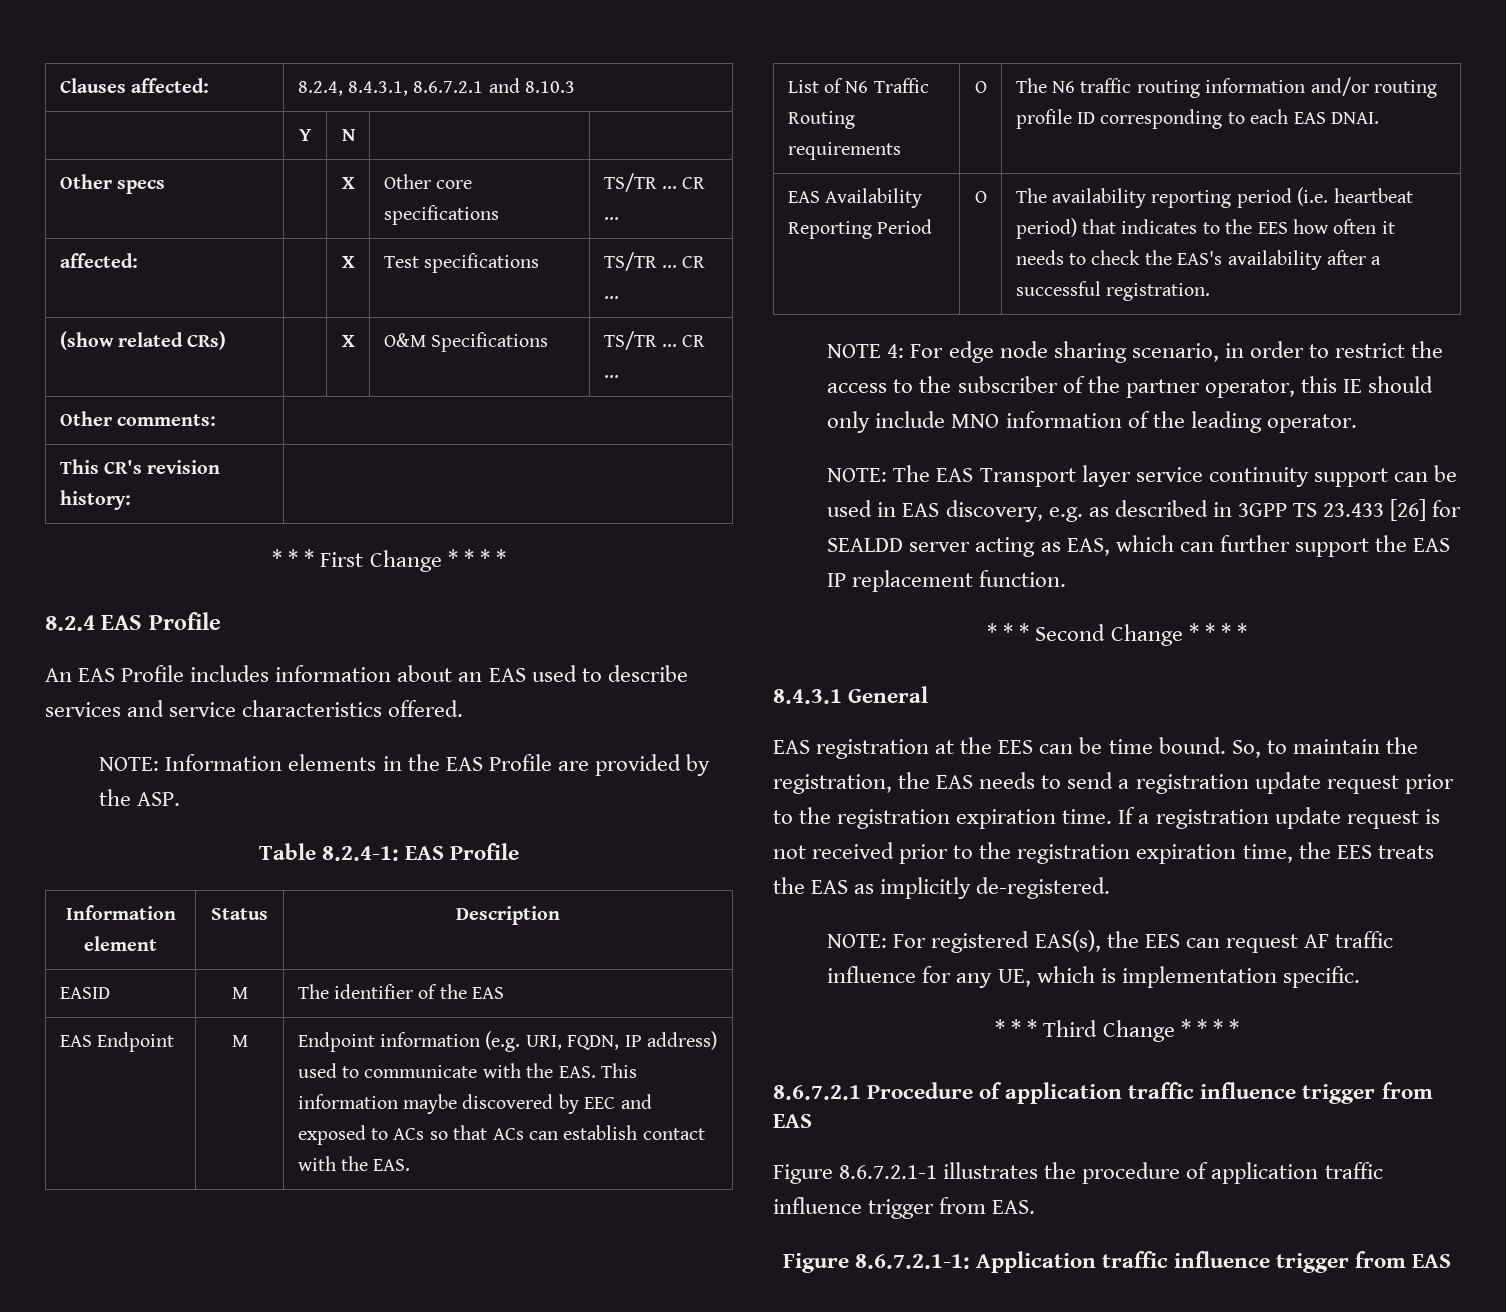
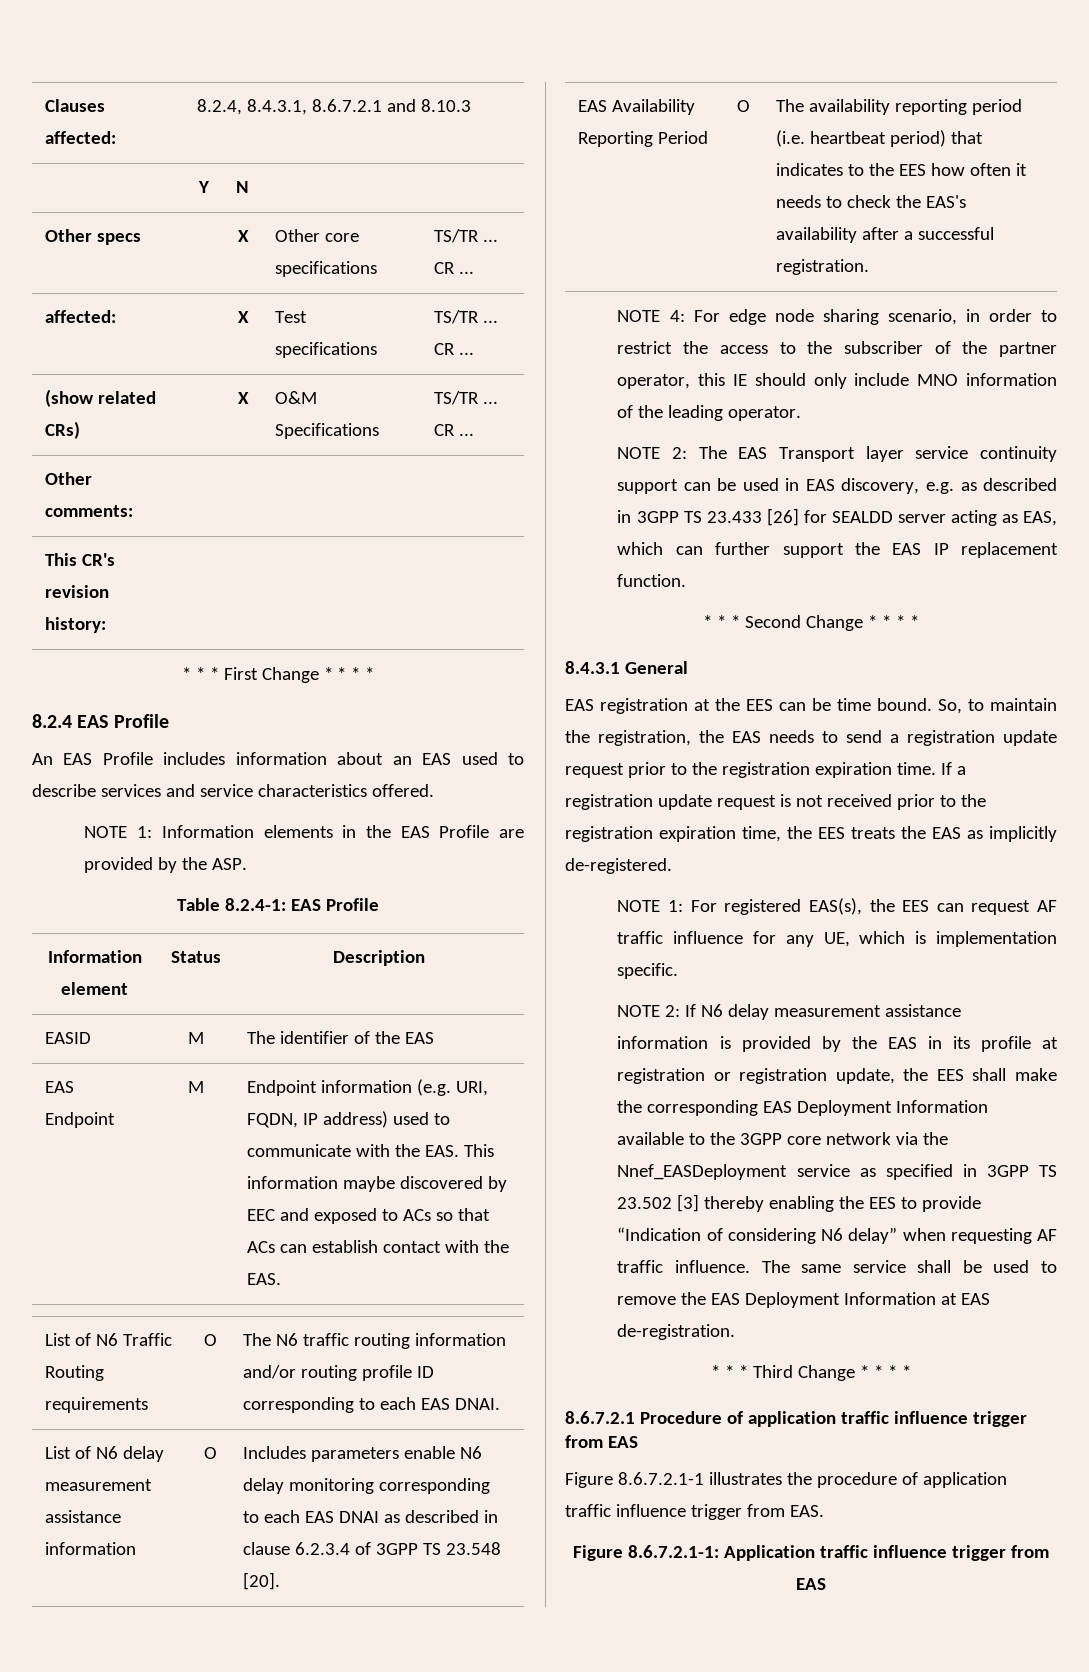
- NOTE: Information elements in the EAS Profile are provided by the ASP.
+ NOTE 1: Information elements in the EAS Profile are provided by the ASP.
+ List of N6 delay measurement assistance information | O | Includes parameters enable N6 delay monitoring corresponding to each EAS DNAI as described in clause 6.2.3.4 of 3GPP TS 23.548 [20].
- NOTE: The EAS Transport layer service continuity support can be used in EAS discovery, e.g. as described in 3GPP TS 23.433 [26] for SEALDD server acting as EAS, which can further support the EAS IP replacement function.
+ NOTE 2: The EAS Transport layer service continuity support can be used in EAS discovery, e.g. as described in 3GPP TS 23.433 [26] for SEALDD server acting as EAS, which can further support the EAS IP replacement function.
- NOTE: For registered EAS(s), the EES can request AF traffic influence for any UE, which is implementation specific.
+ NOTE 1: For registered EAS(s), the EES can request AF traffic influence for any UE, which is implementation specific.
+ NOTE 2: If N6 delay measurement assistance information is provided by the EAS in its profile at registration or registration update, the EES shall make the corresponding EAS Deployment Information available to the 3GPP core network via the Nnef_EASDeployment service as specified in 3GPP TS 23.502 [3] thereby enabling the EES to provide “Indication of considering N6 delay” when requesting AF traffic influence. The same service shall be used to remove the EAS Deployment Information at EAS de-registration.

